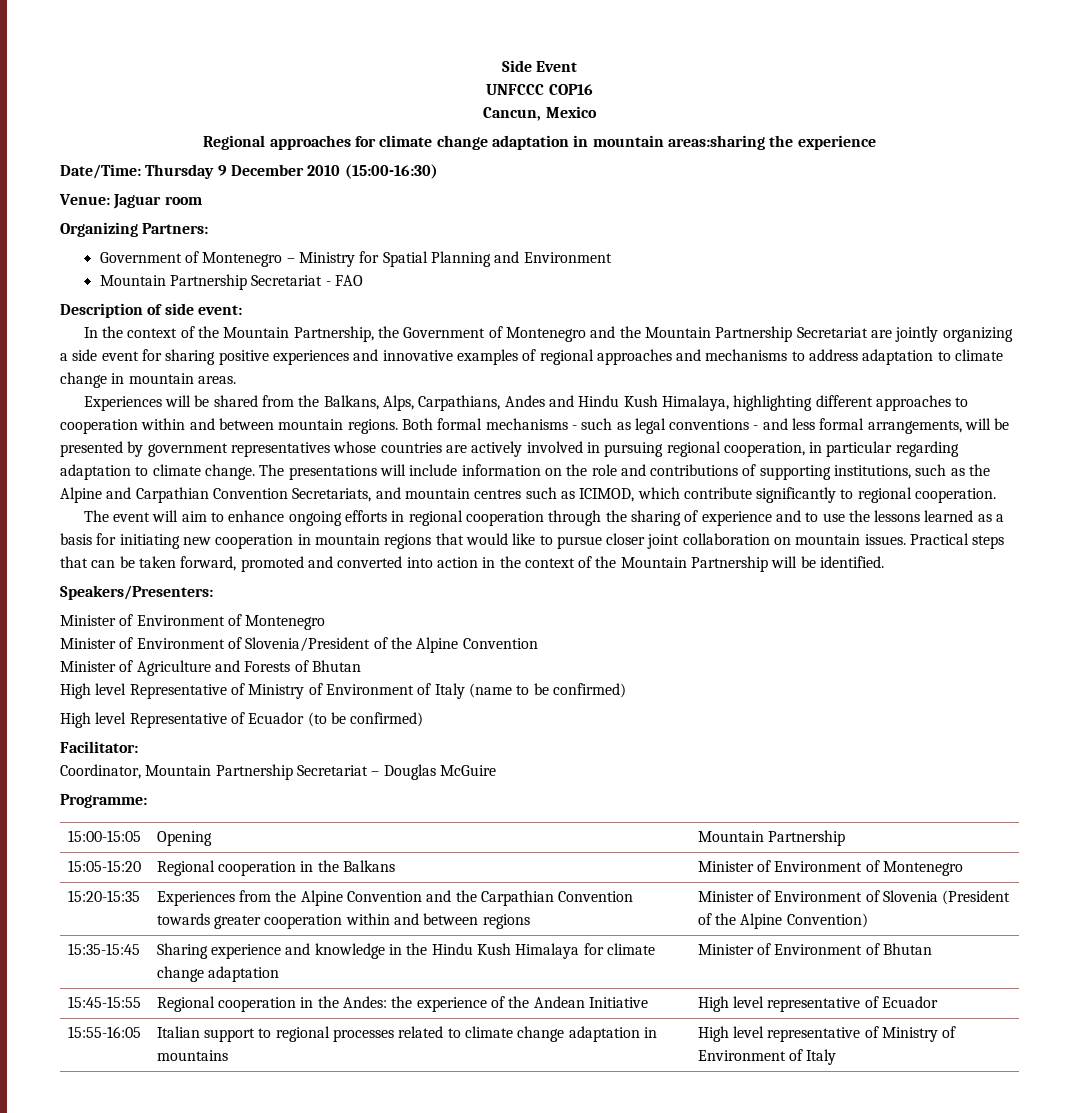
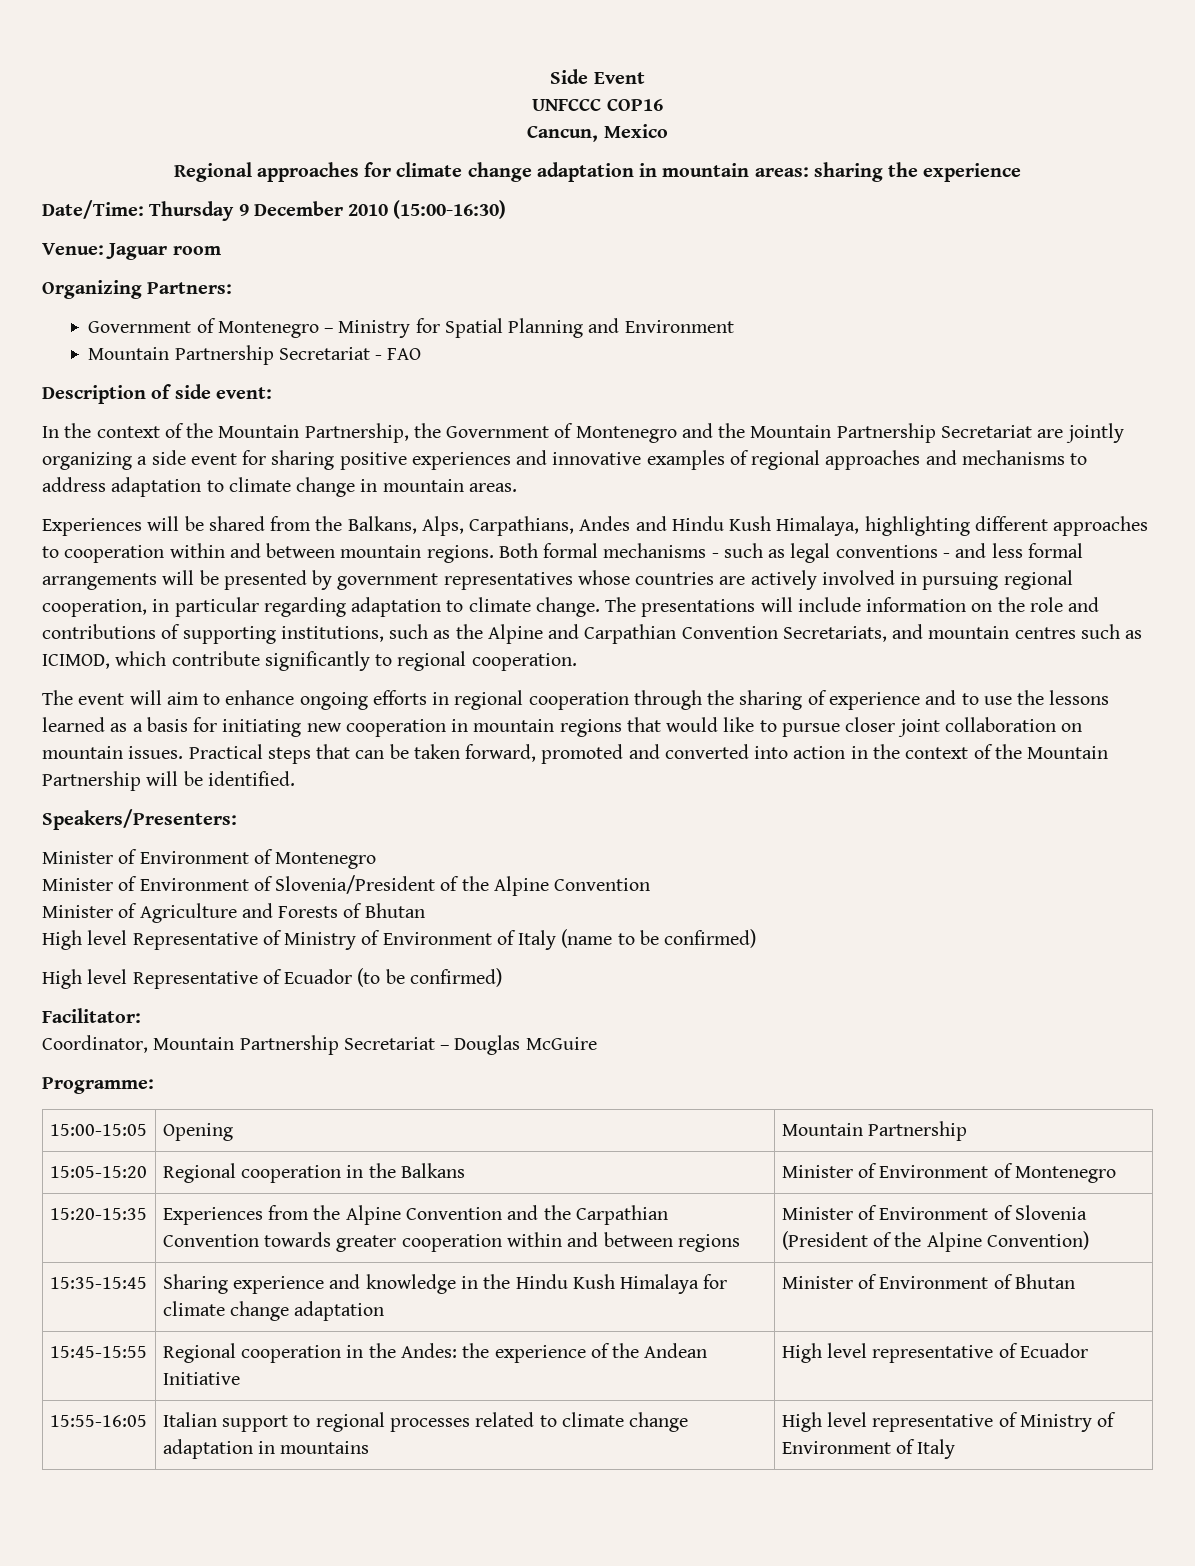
- Regional approaches for climate change adaptation in mountain areas:sharing the experience
+ Regional approaches for climate change adaptation in mountain areas: sharing the experience
- Both formal mechanisms - such as legal conventions - and less formal arrangements, will be presented by government representatives whose countries are actively involved in pursuing regional cooperation, in particular regarding adaptation to climate change.
+ Both formal mechanisms - such as legal conventions - and less formal arrangements will be presented by government representatives whose countries are actively involved in pursuing regional cooperation, in particular regarding adaptation to climate change.

